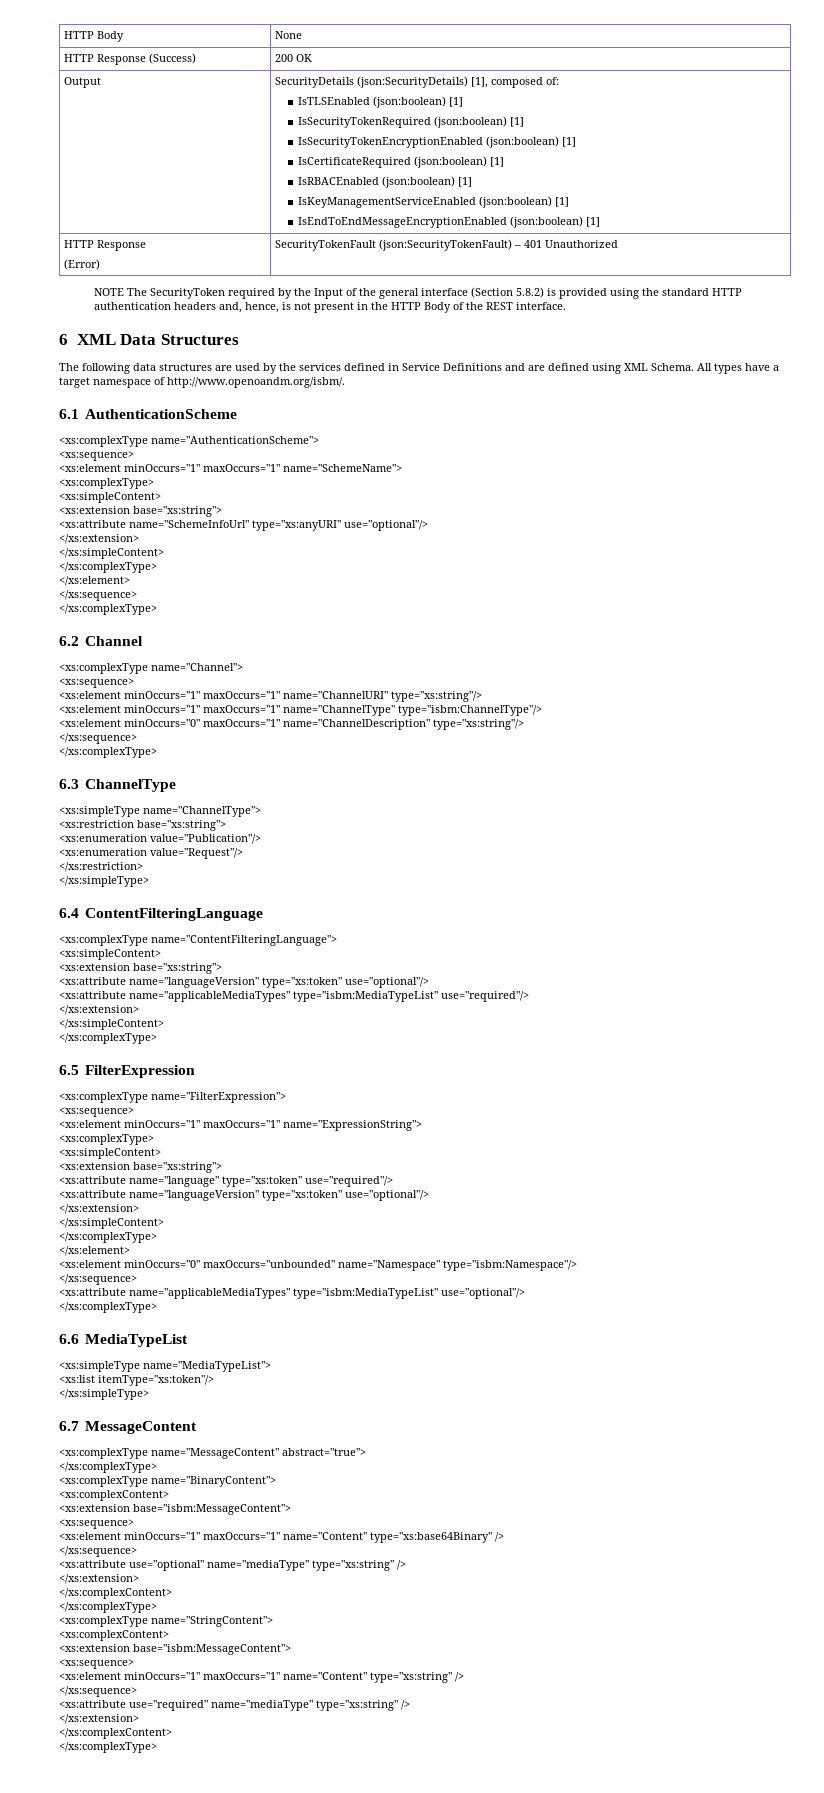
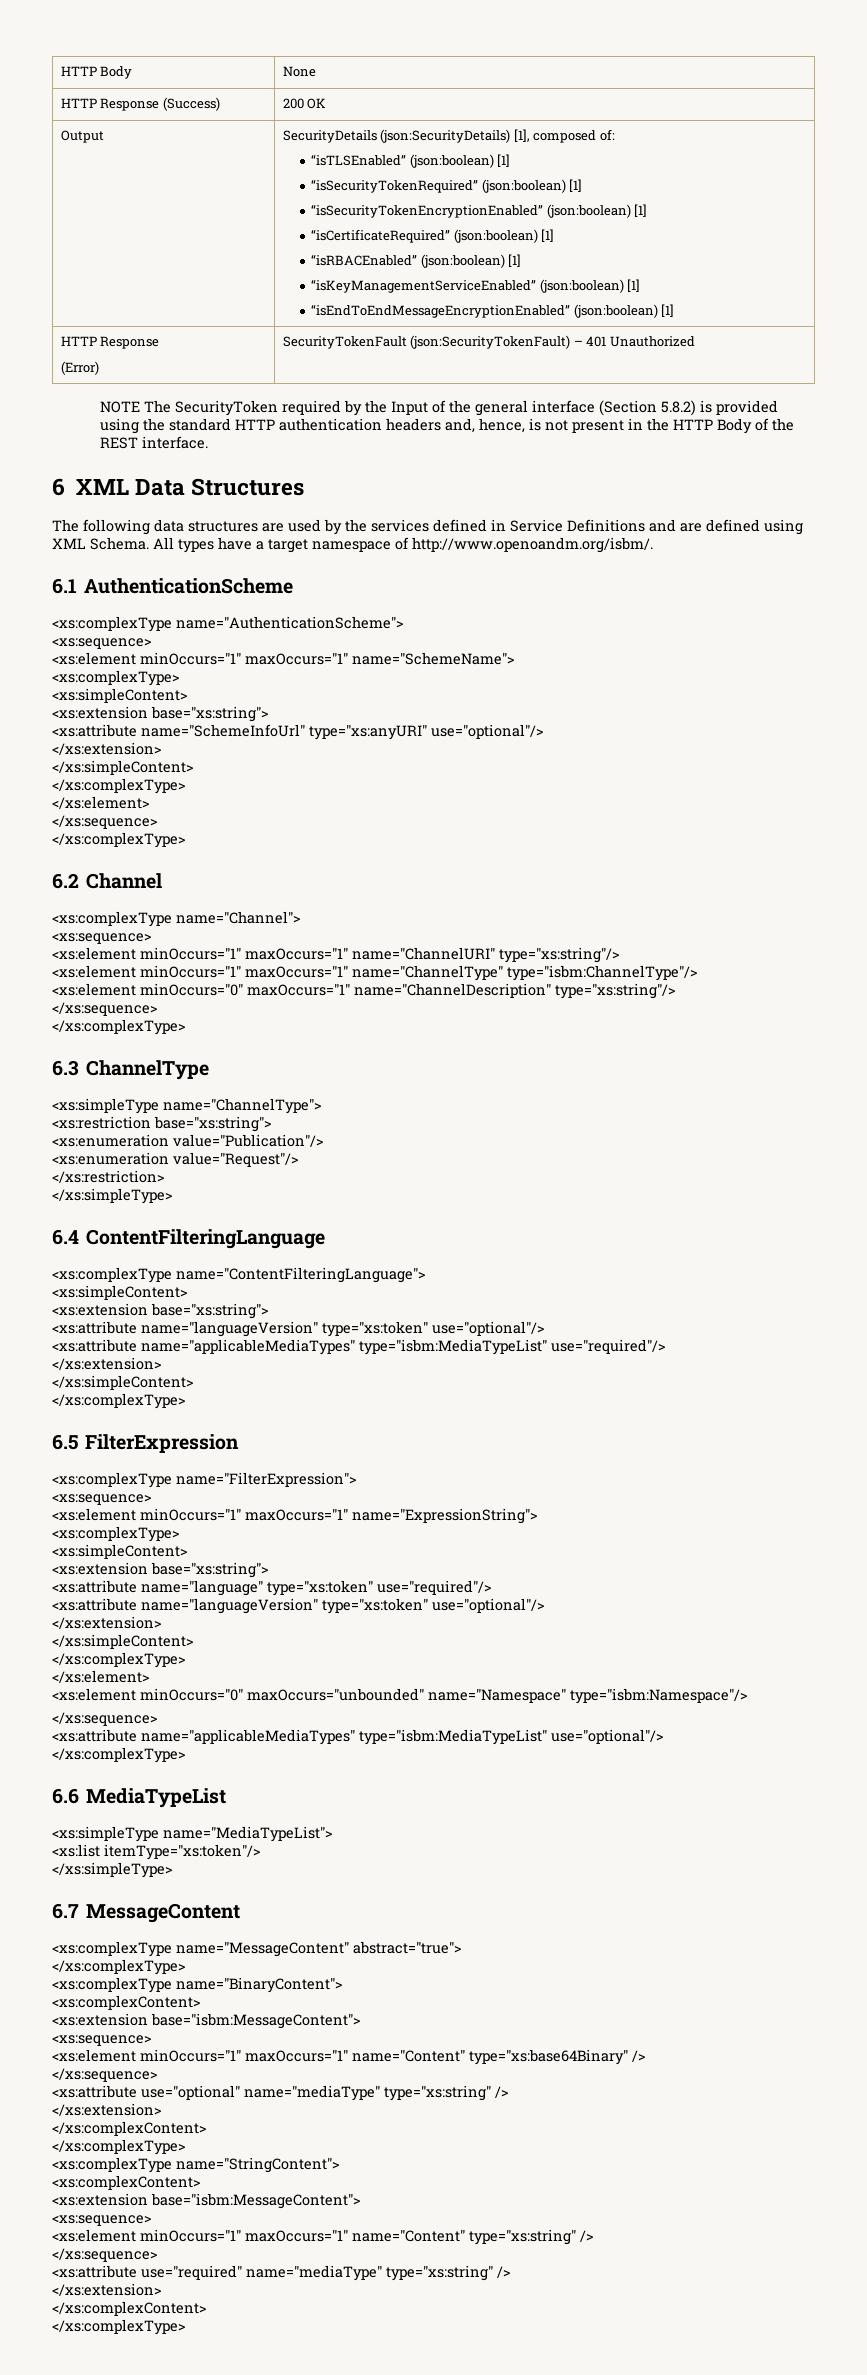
  Output | SecurityDetails (json:SecurityDetails) [1], composed of:
- IsTLSEnabled (json:boolean) [1]
- IsSecurityTokenRequired (json:boolean) [1]
- IsSecurityTokenEncryptionEnabled (json:boolean) [1]
- IsCertificateRequired (json:boolean) [1]
- IsRBACEnabled (json:boolean) [1]
- IsKeyManagementServiceEnabled (json:boolean) [1]
- IsEndToEndMessageEncryptionEnabled (json:boolean) [1]
+ “isTLSEnabled” (json:boolean) [1]
+ “isSecurityTokenRequired” (json:boolean) [1]
+ “isSecurityTokenEncryptionEnabled” (json:boolean) [1]
+ “isCertificateRequired” (json:boolean) [1]
+ “isRBACEnabled” (json:boolean) [1]
+ “isKeyManagementServiceEnabled” (json:boolean) [1]
+ “isEndToEndMessageEncryptionEnabled” (json:boolean) [1]

